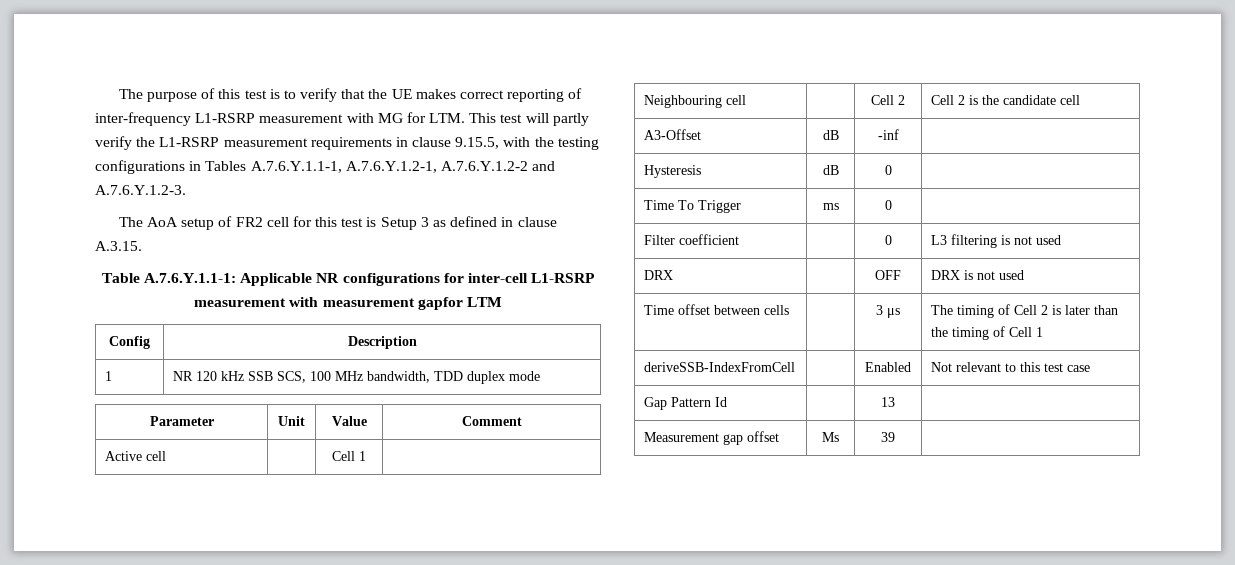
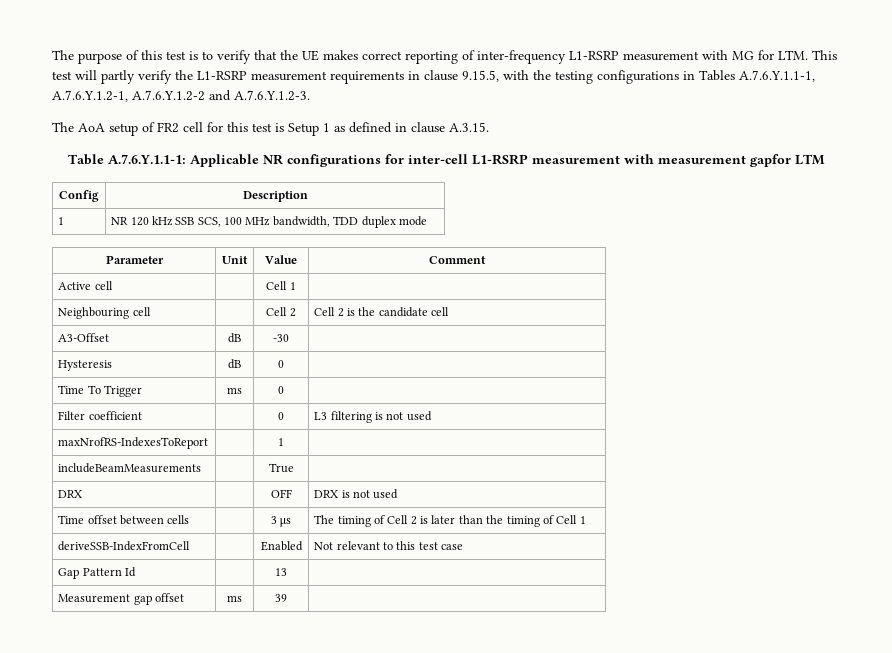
- The AoA setup of FR2 cell for this test is Setup 3 as defined in clause A.3.15.
+ The AoA setup of FR2 cell for this test is Setup 1 as defined in clause A.3.15.
- A3-Offset | dB | -inf |
+ A3-Offset | dB | -30 |
+ maxNrofRS-IndexesToReport | | 1 |
+ includeBeamMeasurements | | True |
- Measurement gap offset | Ms | 39 |
+ Measurement gap offset | ms | 39 |

